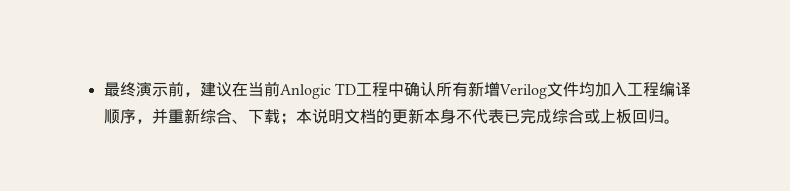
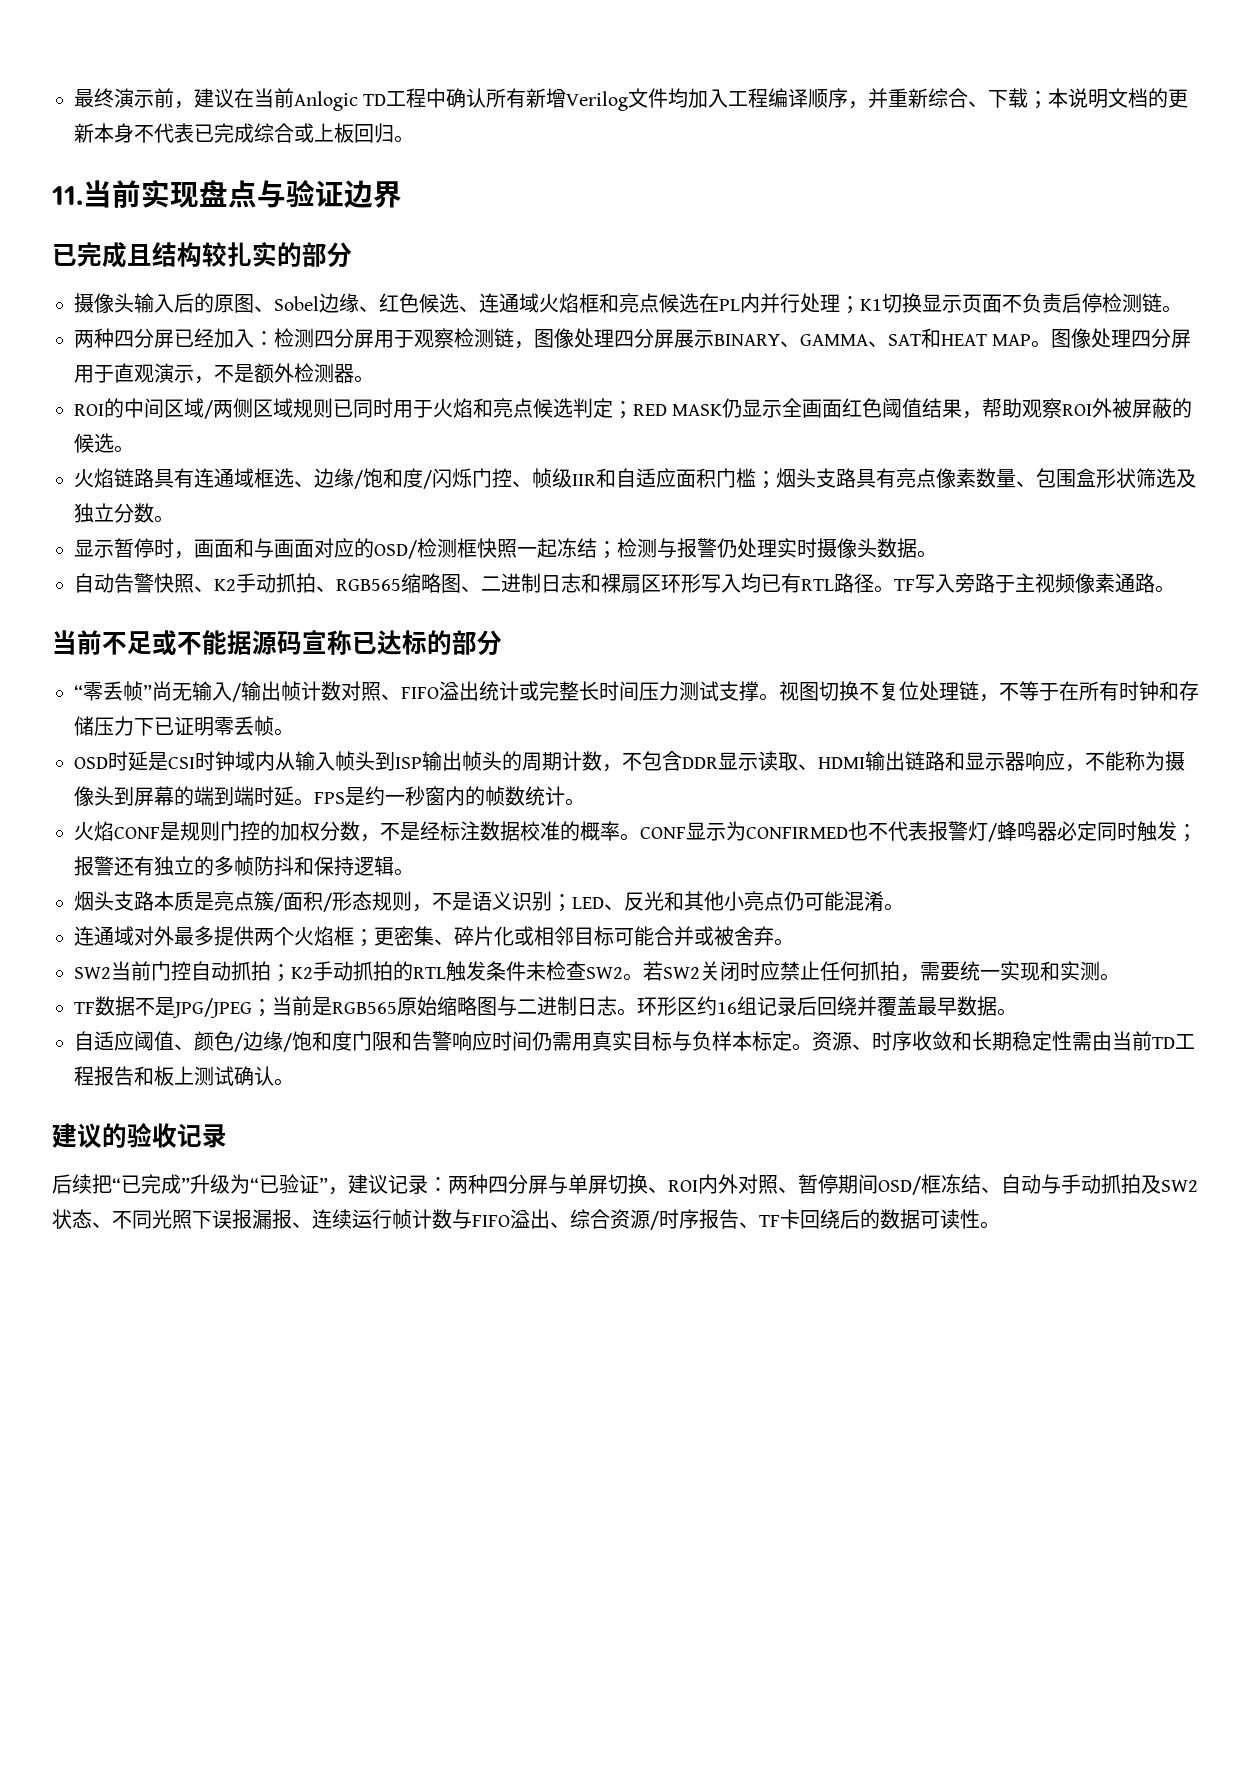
+ 11.当前实现盘点与验证边界
+ 已完成且结构较扎实的部分
+ 摄像头输入后的原图、Sobel边缘、红色候选、连通域火焰框和亮点候选在PL内并行处理；K1切换显示页面不负责启停检测链。
+ 两种四分屏已经加入：检测四分屏用于观察检测链，图像处理四分屏展示BINARY、GAMMA、SAT和HEAT MAP。图像处理四分屏用于直观演示，不是额外检测器。
+ ROI的中间区域/两侧区域规则已同时用于火焰和亮点候选判定；RED MASK仍显示全画面红色阈值结果，帮助观察ROI外被屏蔽的候选。
+ 火焰链路具有连通域框选、边缘/饱和度/闪烁门控、帧级IIR和自适应面积门槛；烟头支路具有亮点像素数量、包围盒形状筛选及独立分数。
+ 显示暂停时，画面和与画面对应的OSD/检测框快照一起冻结；检测与报警仍处理实时摄像头数据。
+ 自动告警快照、K2手动抓拍、RGB565缩略图、二进制日志和裸扇区环形写入均已有RTL路径。TF写入旁路于主视频像素通路。
+ 当前不足或不能据源码宣称已达标的部分
+ “零丢帧”尚无输入/输出帧计数对照、FIFO溢出统计或完整长时间压力测试支撑。视图切换不复位处理链，不等于在所有时钟和存储压力下已证明零丢帧。
+ OSD时延是CSI时钟域内从输入帧头到ISP输出帧头的周期计数，不包含DDR显示读取、HDMI输出链路和显示器响应，不能称为摄像头到屏幕的端到端时延。FPS是约一秒窗内的帧数统计。
+ 火焰CONF是规则门控的加权分数，不是经标注数据校准的概率。CONF显示为CONFIRMED也不代表报警灯/蜂鸣器必定同时触发；报警还有独立的多帧防抖和保持逻辑。
+ 烟头支路本质是亮点簇/面积/形态规则，不是语义识别；LED、反光和其他小亮点仍可能混淆。
+ 连通域对外最多提供两个火焰框；更密集、碎片化或相邻目标可能合并或被舍弃。
+ SW2当前门控自动抓拍；K2手动抓拍的RTL触发条件未检查SW2。若SW2关闭时应禁止任何抓拍，需要统一实现和实测。
+ TF数据不是JPG/JPEG；当前是RGB565原始缩略图与二进制日志。环形区约16组记录后回绕并覆盖最早数据。
+ 自适应阈值、颜色/边缘/饱和度门限和告警响应时间仍需用真实目标与负样本标定。资源、时序收敛和长期稳定性需由当前TD工程报告和板上测试确认。
+ 建议的验收记录
+ 后续把“已完成”升级为“已验证”，建议记录：两种四分屏与单屏切换、ROI内外对照、暂停期间OSD/框冻结、自动与手动抓拍及SW2状态、不同光照下误报漏报、连续运行帧计数与FIFO溢出、综合资源/时序报告、TF卡回绕后的数据可读性。

